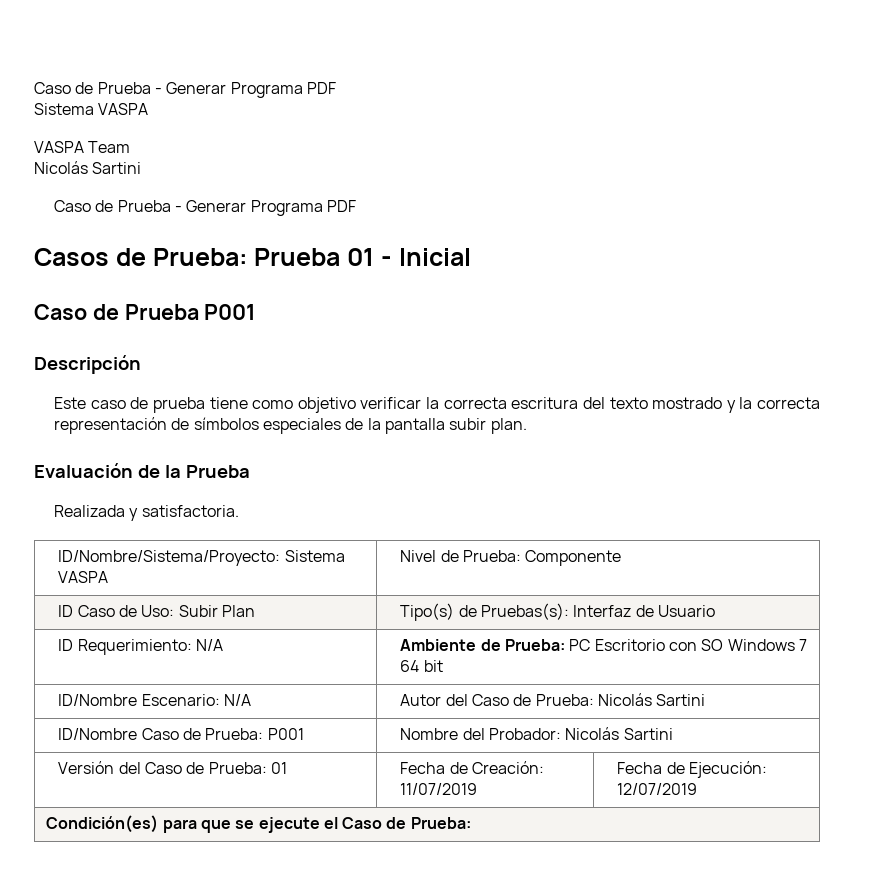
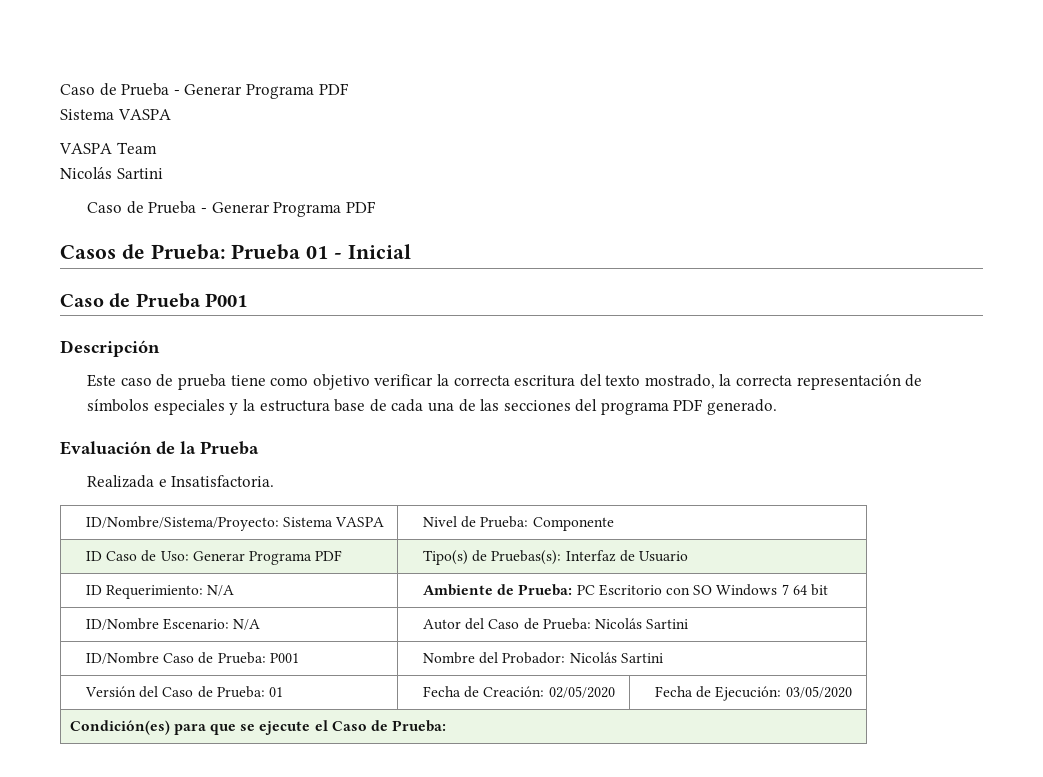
- Este caso de prueba tiene como objetivo verificar la correcta escritura del texto mostrado y la correcta representación de símbolos especiales de la pantalla subir plan.
+ Este caso de prueba tiene como objetivo verificar la correcta escritura del texto mostrado, la correcta representación de símbolos especiales y la estructura base de cada una de las secciones del programa PDF generado.
- Realizada y satisfactoria.
+ Realizada e Insatisfactoria.
- ID Caso de Uso: Subir Plan | Tipo(s) de Pruebas(s): Interfaz de Usuario
+ ID Caso de Uso: Generar Programa PDF | Tipo(s) de Pruebas(s): Interfaz de Usuario
- Versión del Caso de Prueba: 01 | Fecha de Creación: 11/07/2019 | Fecha de Ejecución: 12/07/2019
+ Versión del Caso de Prueba: 01 | Fecha de Creación: 02/05/2020 | Fecha de Ejecución: 03/05/2020

